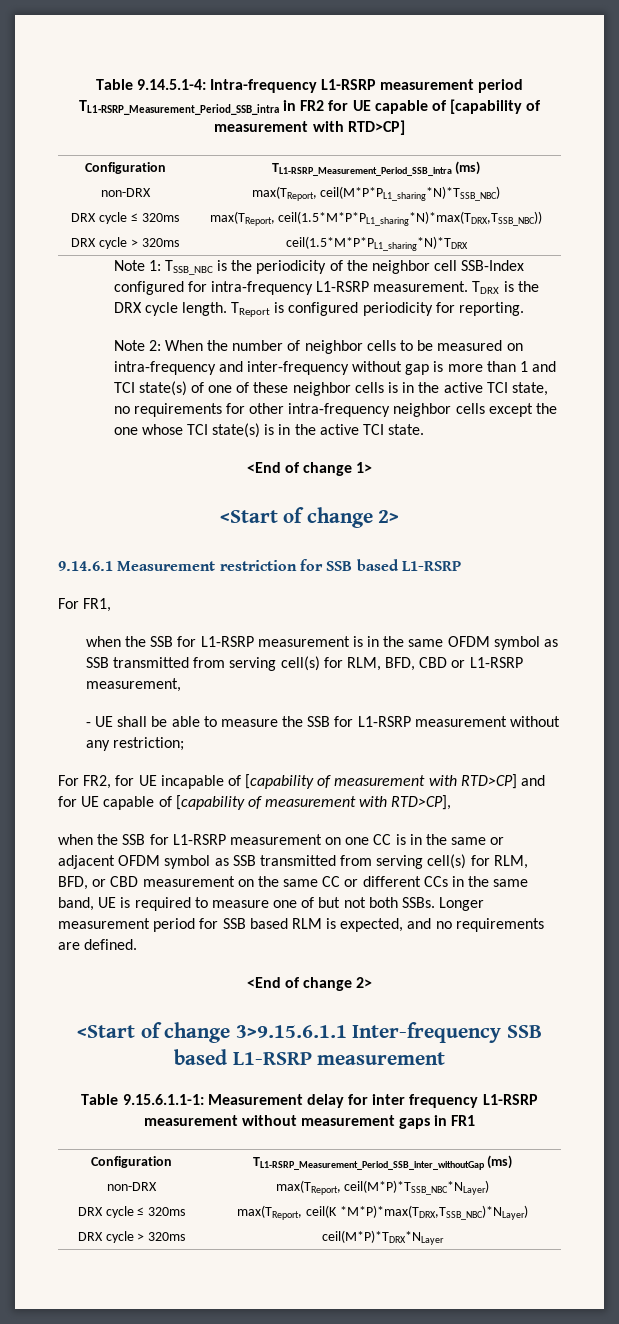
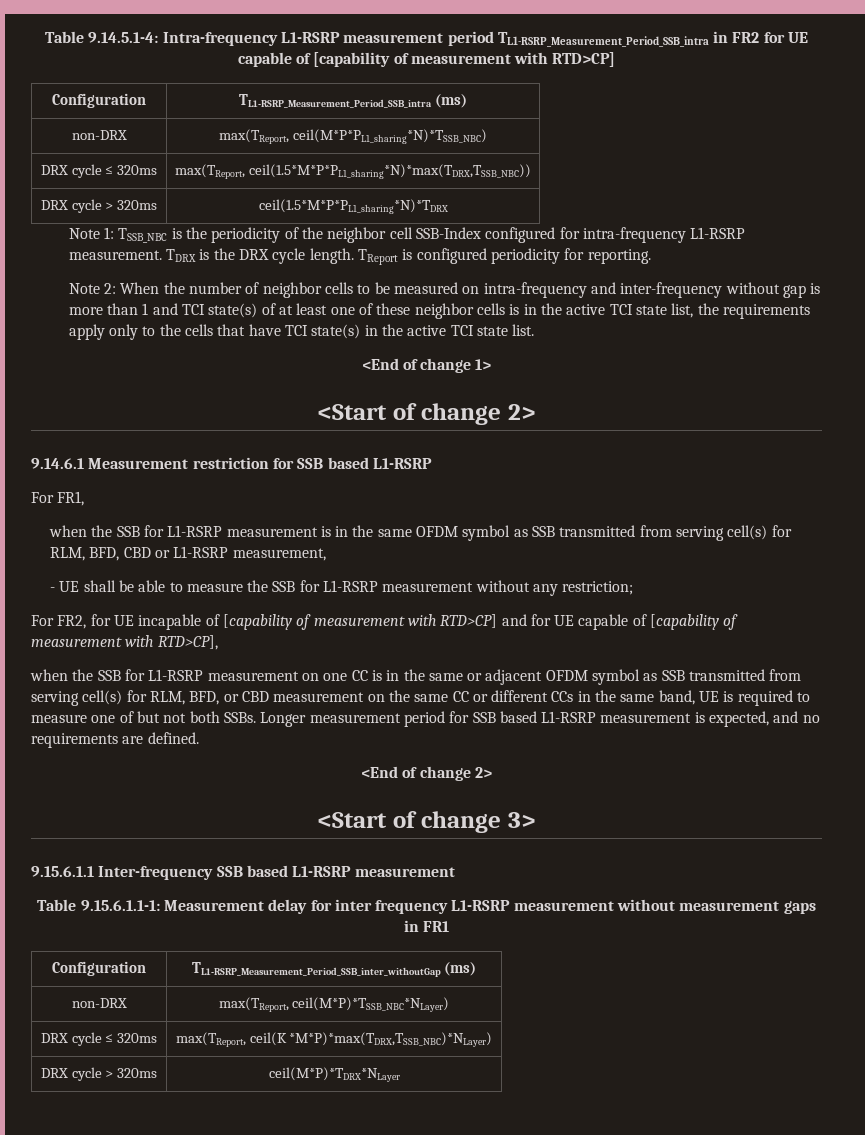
- Note 2: When the number of neighbor cells to be measured on intra-frequency and inter-frequency without gap is more than 1 and TCI state(s) of one of these neighbor cells is in the active TCI state, no requirements for other intra-frequency neighbor cells except the one whose TCI state(s) is in the active TCI state.
+ Note 2: When the number of neighbor cells to be measured on intra-frequency and inter-frequency without gap is more than 1 and TCI state(s) of at least one of these neighbor cells is in the active TCI state list, the requirements apply only to the cells that have TCI state(s) in the active TCI state list.
- Longer measurement period for SSB based RLM is expected, and no requirements are defined.
+ Longer measurement period for SSB based L1-RSRP measurement is expected, and no requirements are defined.
- <Start of change 3>9.15.6.1.1 Inter-frequency SSB based L1-RSRP measurement
+ <Start of change 3>
+ 9.15.6.1.1 Inter-frequency SSB based L1-RSRP measurement

